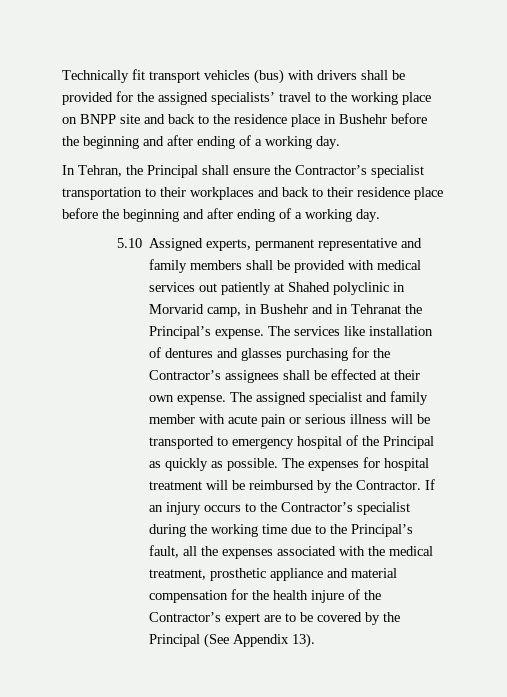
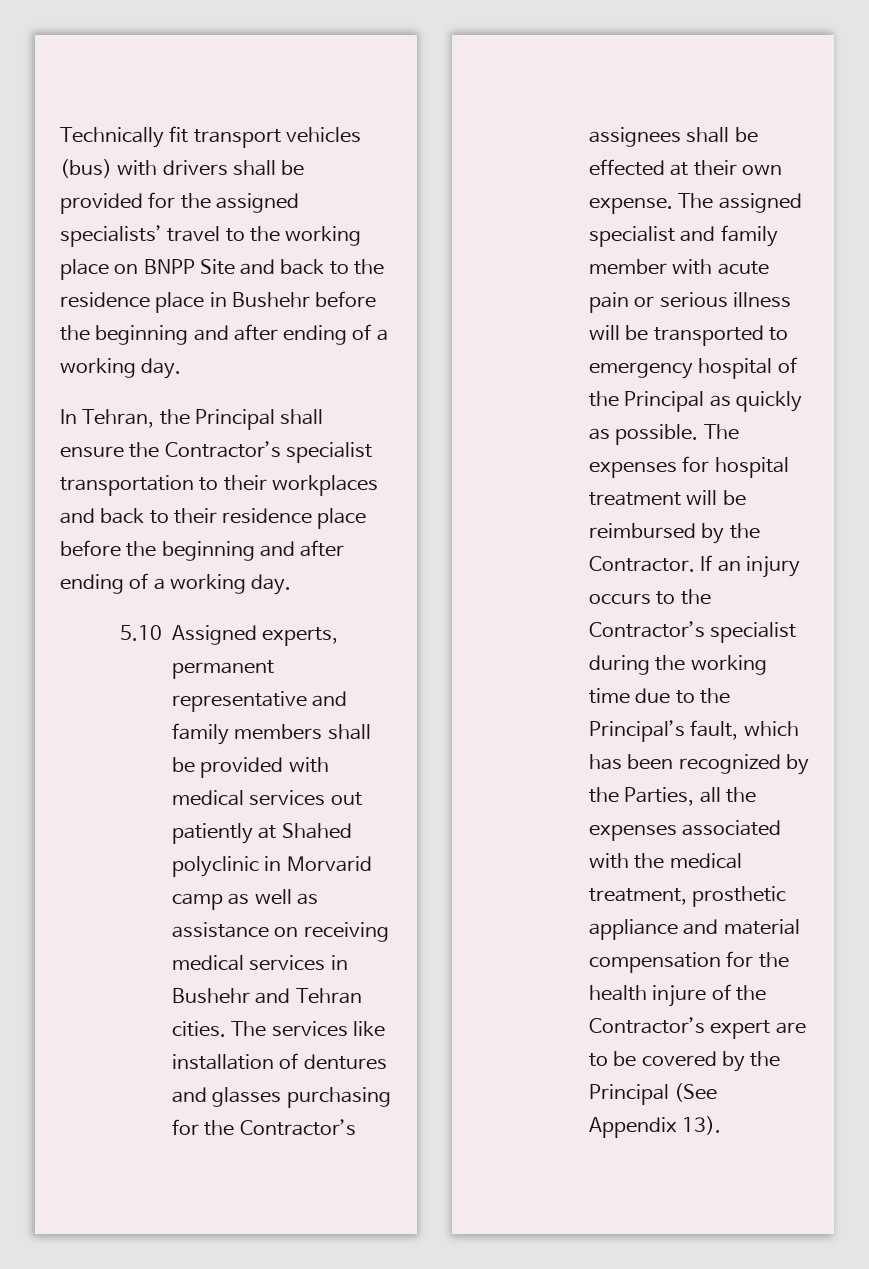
- Technically fit transport vehicles (bus) with drivers shall be provided for the assigned specialists’ travel to the working place on BNPP site and back to the residence place in Bushehr before the beginning and after ending of a working day.
+ Technically fit transport vehicles (bus) with drivers shall be provided for the assigned specialists’ travel to the working place on BNPP Site and back to the residence place in Bushehr before the beginning and after ending of a working day.
- 5.10 Assigned experts, permanent representative and family members shall be provided with medical services out patiently at Shahed polyclinic in Morvarid camp, in Bushehr and in Tehranat the Principal’s expense.
+ 5.10 Assigned experts, permanent representative and family members shall be provided with medical services out patiently at Shahed polyclinic in Morvarid camp as well as assistance on receiving medical services in Bushehr and Tehran cities.
- If an injury occurs to the Contractor’s specialist during the working time due to the Principal’s fault, all the expenses associated with the medical treatment, prosthetic appliance and material compensation for the health injure of the Contractor’s expert are to be covered by the Principal (See Appendix 13).
+ If an injury occurs to the Contractor’s specialist during the working time due to the Principal’s fault, which has been recognized by the Parties, all the expenses associated with the medical treatment, prosthetic appliance and material compensation for the health injure of the Contractor’s expert are to be covered by the Principal (See Appendix 13).

